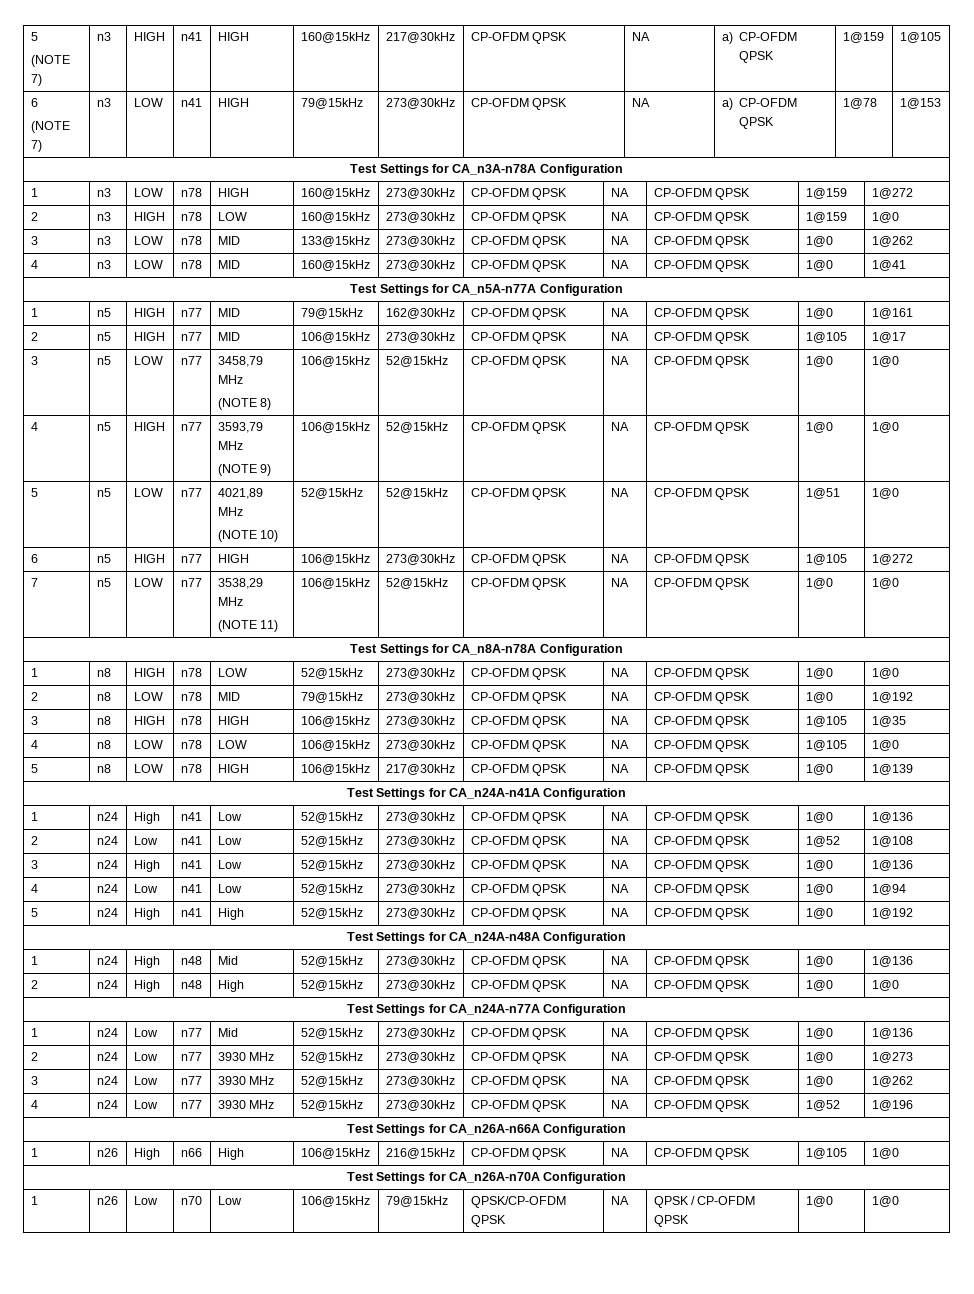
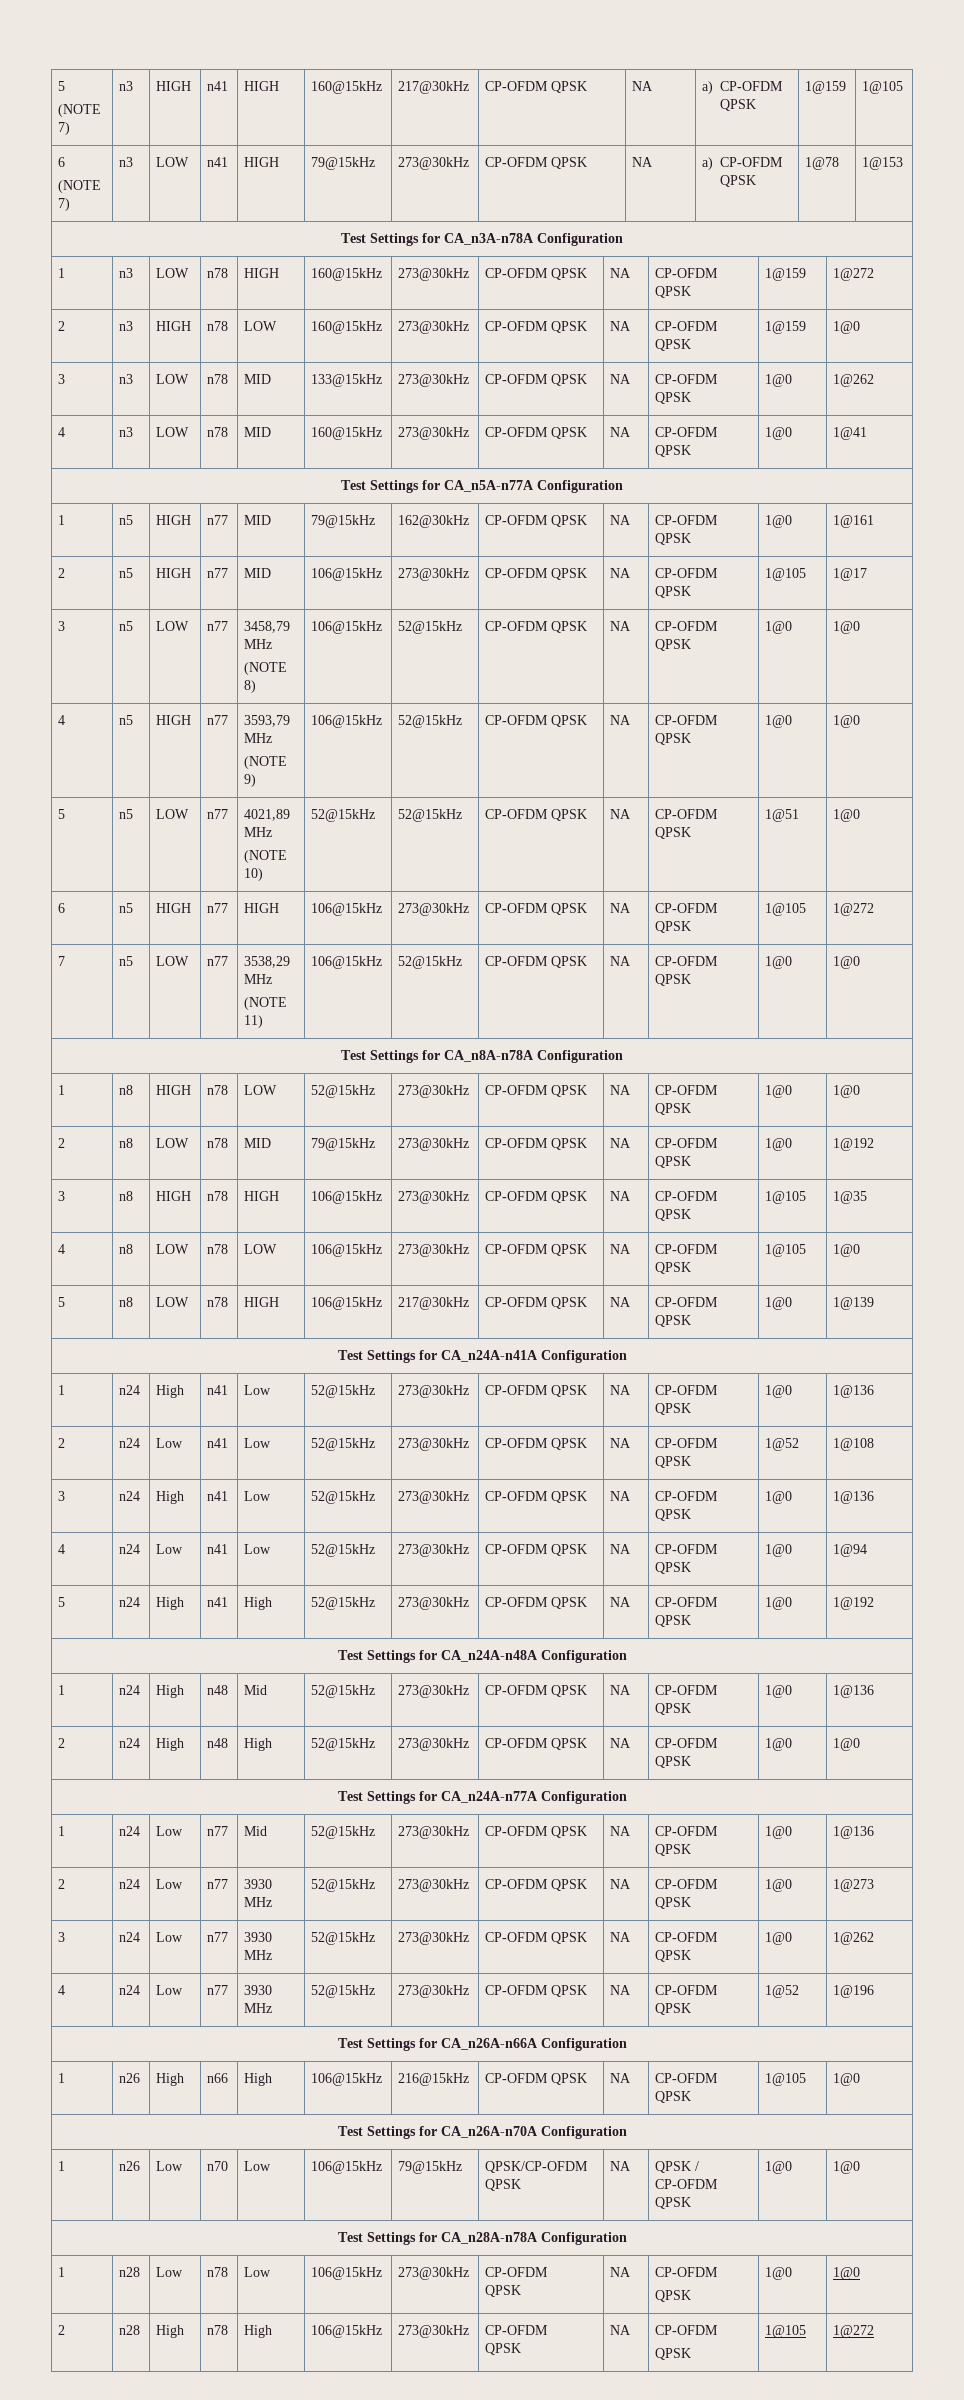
+ Test Settings for CA_n28A-n78A Configuration
+ 1 | n28 | Low | n78 | Low | 106@15kHz | 273@30kHz | CP-OFDM
+ QPSK | NA | CP-OFDM
+ QPSK | 1@0 | 1@0
+ 2 | n28 | High | n78 | High | 106@15kHz | 273@30kHz | CP-OFDM
+ QPSK | NA | CP-OFDM
+ QPSK | 1@105 | 1@272

